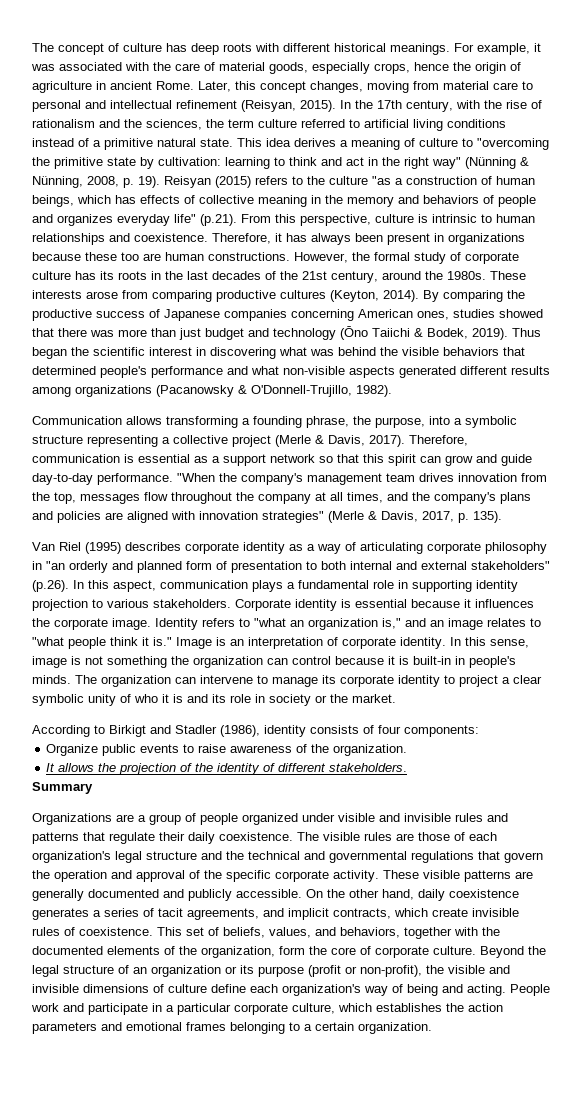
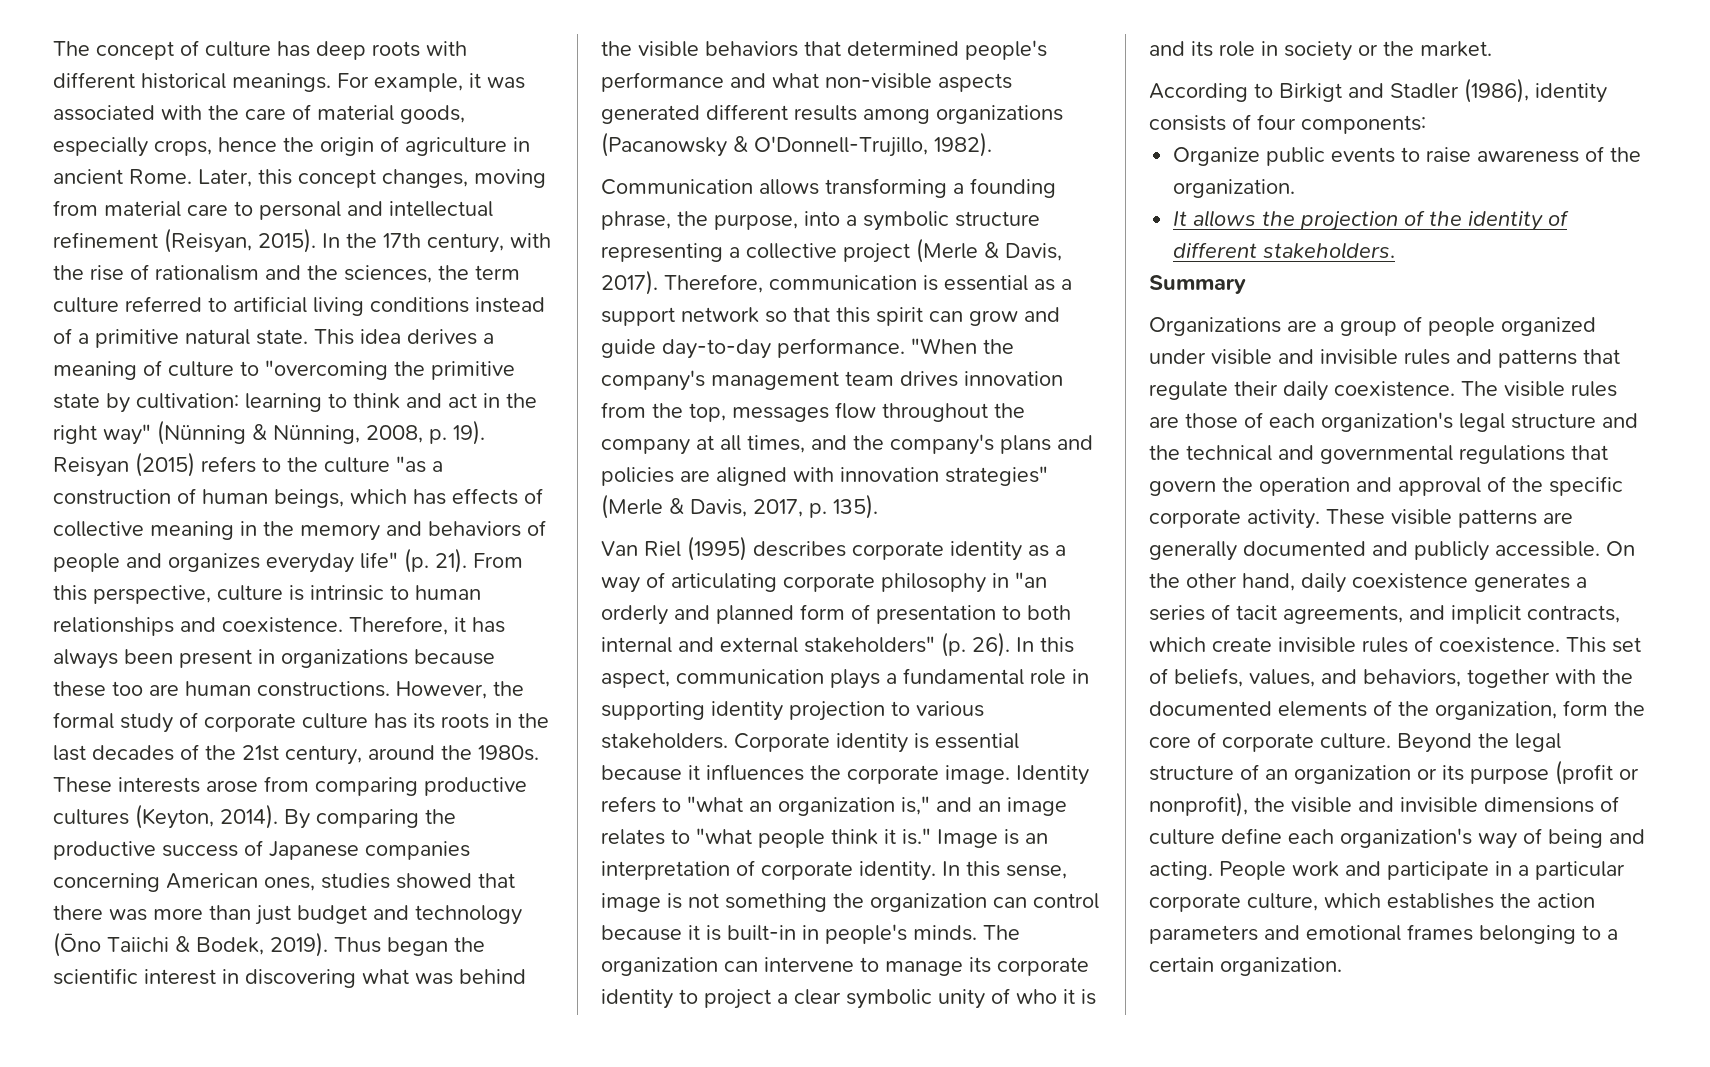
- Reisyan (2015) refers to the culture "as a construction of human beings, which has effects of collective meaning in the memory and behaviors of people and organizes everyday life" (p.21). From this perspective, culture is intrinsic to human relationships and coexistence.
+ Reisyan (2015) refers to the culture "as a construction of human beings, which has effects of collective meaning in the memory and behaviors of people and organizes everyday life" (p. 21). From this perspective, culture is intrinsic to human relationships and coexistence.
- Van Riel (1995) describes corporate identity as a way of articulating corporate philosophy in "an orderly and planned form of presentation to both internal and external stakeholders" (p.26). In this aspect, communication plays a fundamental role in supporting identity projection to various stakeholders.
+ Van Riel (1995) describes corporate identity as a way of articulating corporate philosophy in "an orderly and planned form of presentation to both internal and external stakeholders" (p. 26). In this aspect, communication plays a fundamental role in supporting identity projection to various stakeholders.
- Beyond the legal structure of an organization or its purpose (profit or non-profit), the visible and invisible dimensions of culture define each organization's way of being and acting.
+ Beyond the legal structure of an organization or its purpose (profit or nonprofit), the visible and invisible dimensions of culture define each organization's way of being and acting.

